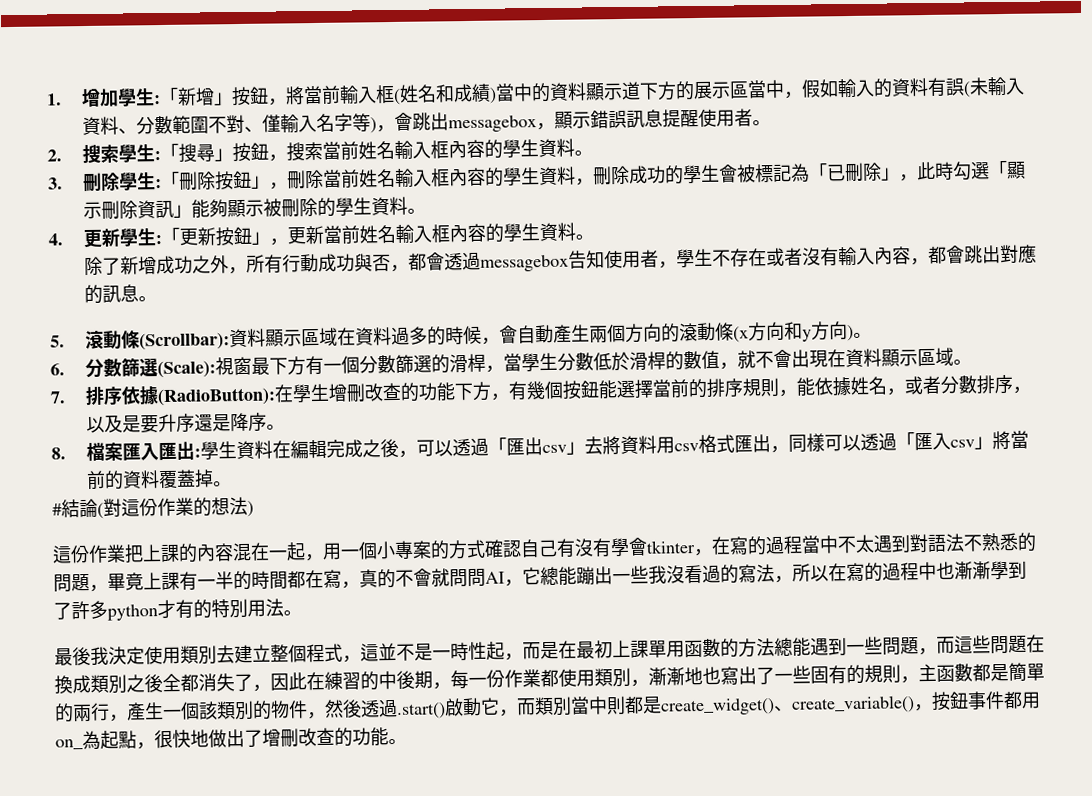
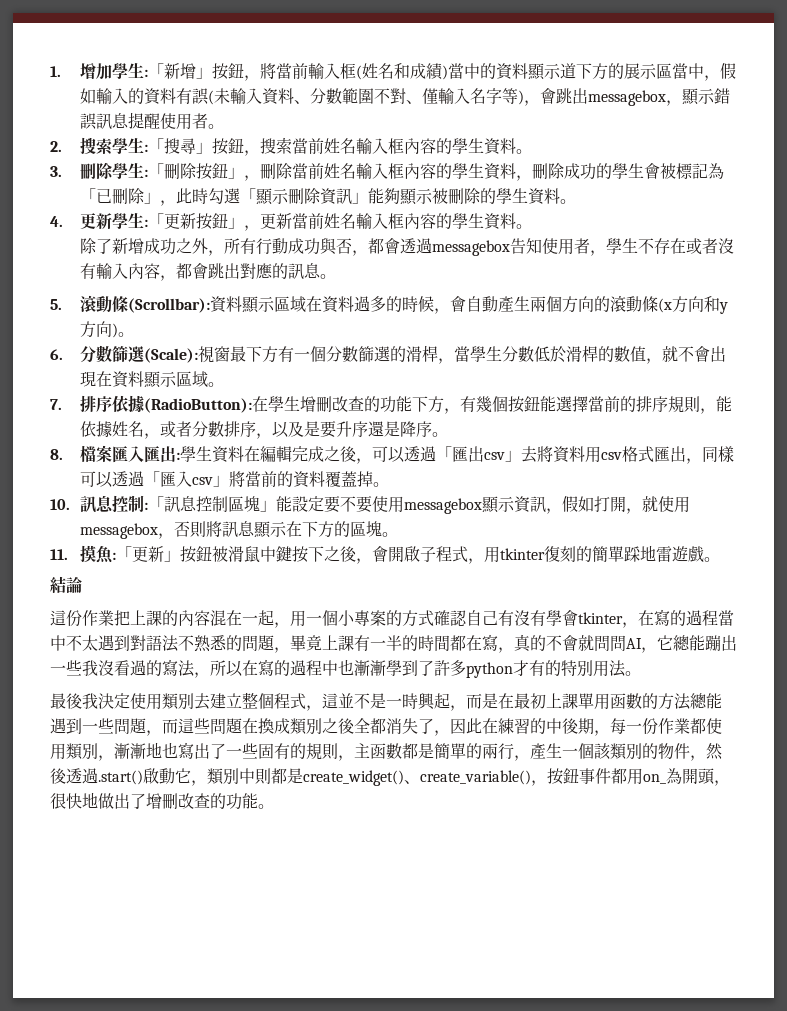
- #結論(對這份作業的想法)
+ 10.訊息控制:「訊息控制區塊」能設定要不要使用messagebox顯示資訊，假如打開，就使用messagebox，否則將訊息顯示在下方的區塊。
+ 11.摸魚:「更新」按鈕被滑鼠中鍵按下之後，會開啟子程式，用tkinter復刻的簡單踩地雷遊戲。
+ 結論
- 最後我決定使用類別去建立整個程式，這並不是一時性起，而是在最初上課單用函數的方法總能遇到一些問題，而這些問題在換成類別之後全都消失了，因此在練習的中後期，每一份作業都使用類別，漸漸地也寫出了一些固有的規則，主函數都是簡單的兩行，產生一個該類別的物件，然後透過.start()啟動它，而類別當中則都是create_widget()、create_variable()，按鈕事件都用on_為起點，很快地做出了增刪改查的功能。
+ 最後我決定使用類別去建立整個程式，這並不是一時興起，而是在最初上課單用函數的方法總能遇到一些問題，而這些問題在換成類別之後全都消失了，因此在練習的中後期，每一份作業都使用類別，漸漸地也寫出了一些固有的規則，主函數都是簡單的兩行，產生一個該類別的物件，然後透過.start()啟動它，類別中則都是create_widget()、create_variable()，按鈕事件都用on_為開頭，很快地做出了增刪改查的功能。

